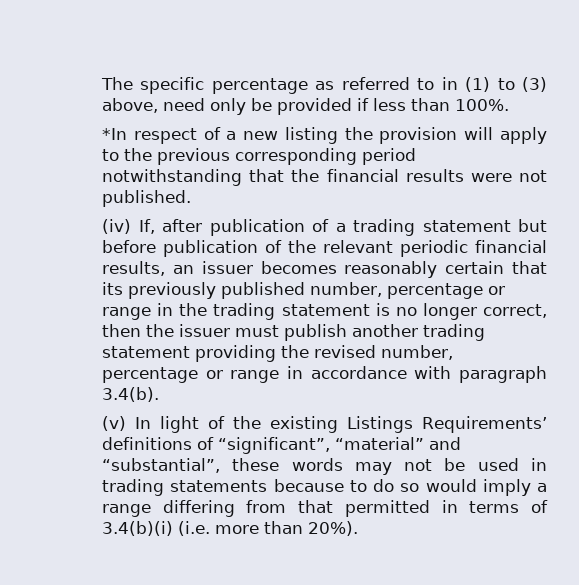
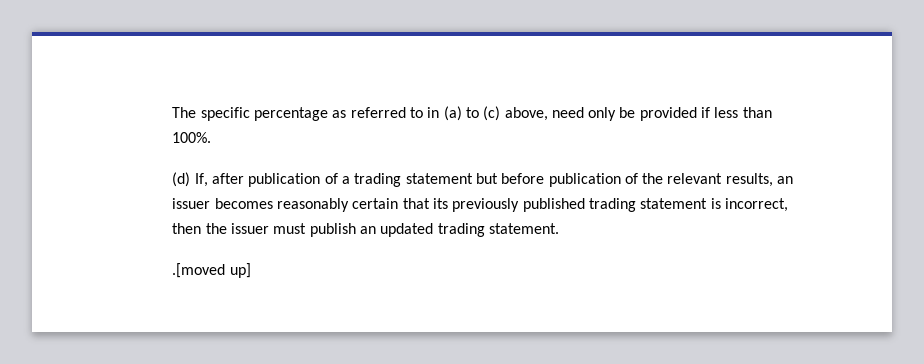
- The specific percentage as referred to in (1) to (3) above, need only be provided if less than 100%.
+ The specific percentage as referred to in (a) to (c) above, need only be provided if less than 100%.
- *In respect of a new listing the provision will apply to the previous corresponding period notwithstanding that the financial results were not published.
- (iv) If, after publication of a trading statement but before publication of the relevant periodic financial results, an issuer becomes reasonably certain that its previously published number, percentage or range in the trading statement is no longer correct, then the issuer must publish another trading statement providing the revised number, percentage or range in accordance with paragraph 3.4(b).
- (v) In light of the existing Listings Requirements’ definitions of “significant”, “material” and “substantial”, these words may not be used in trading statements because to do so would imply a range differing from that permitted in terms of 3.4(b)(i) (i.e. more than 20%).
+ (d) If, after publication of a trading statement but before publication of the relevant results, an issuer becomes reasonably certain that its previously published trading statement is incorrect, then the issuer must publish an updated trading statement.
+ .[moved up]

